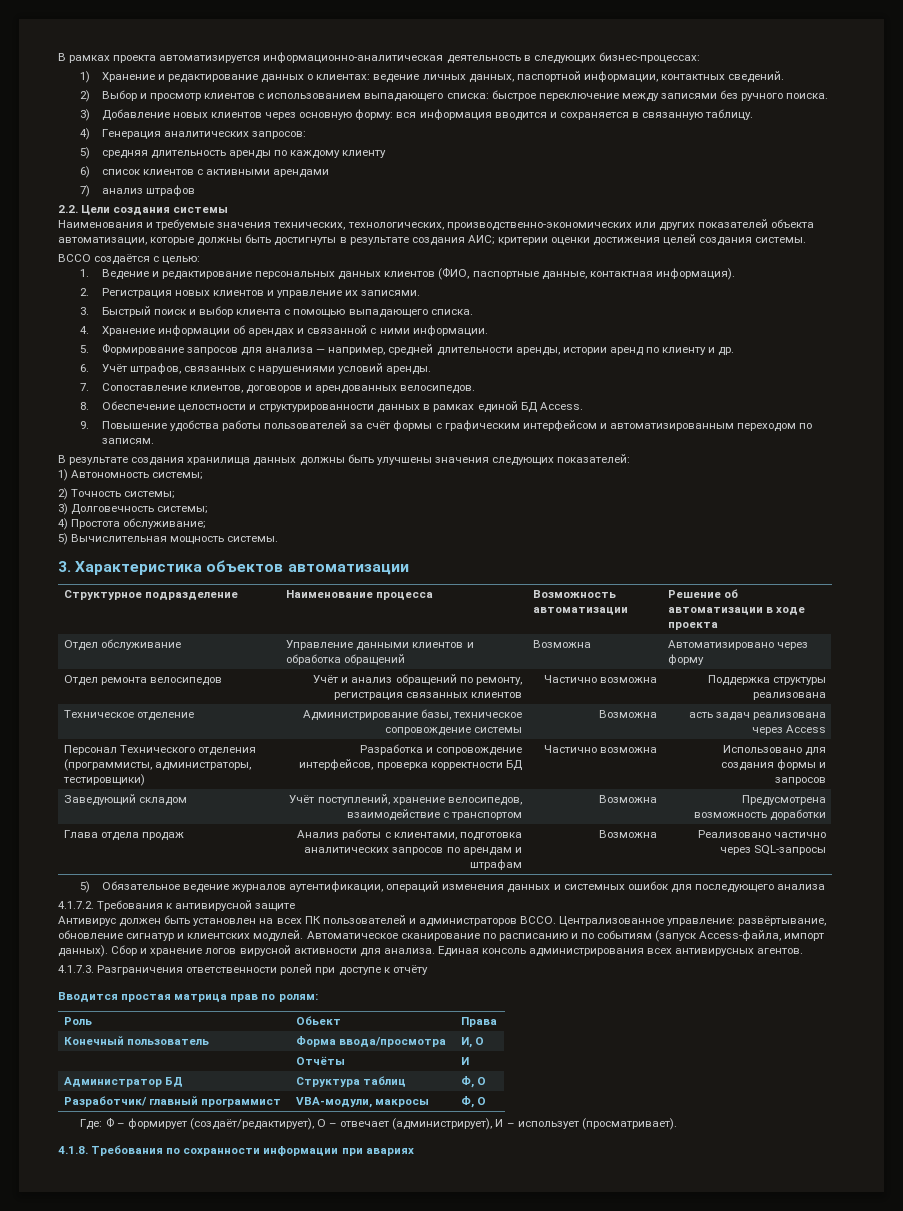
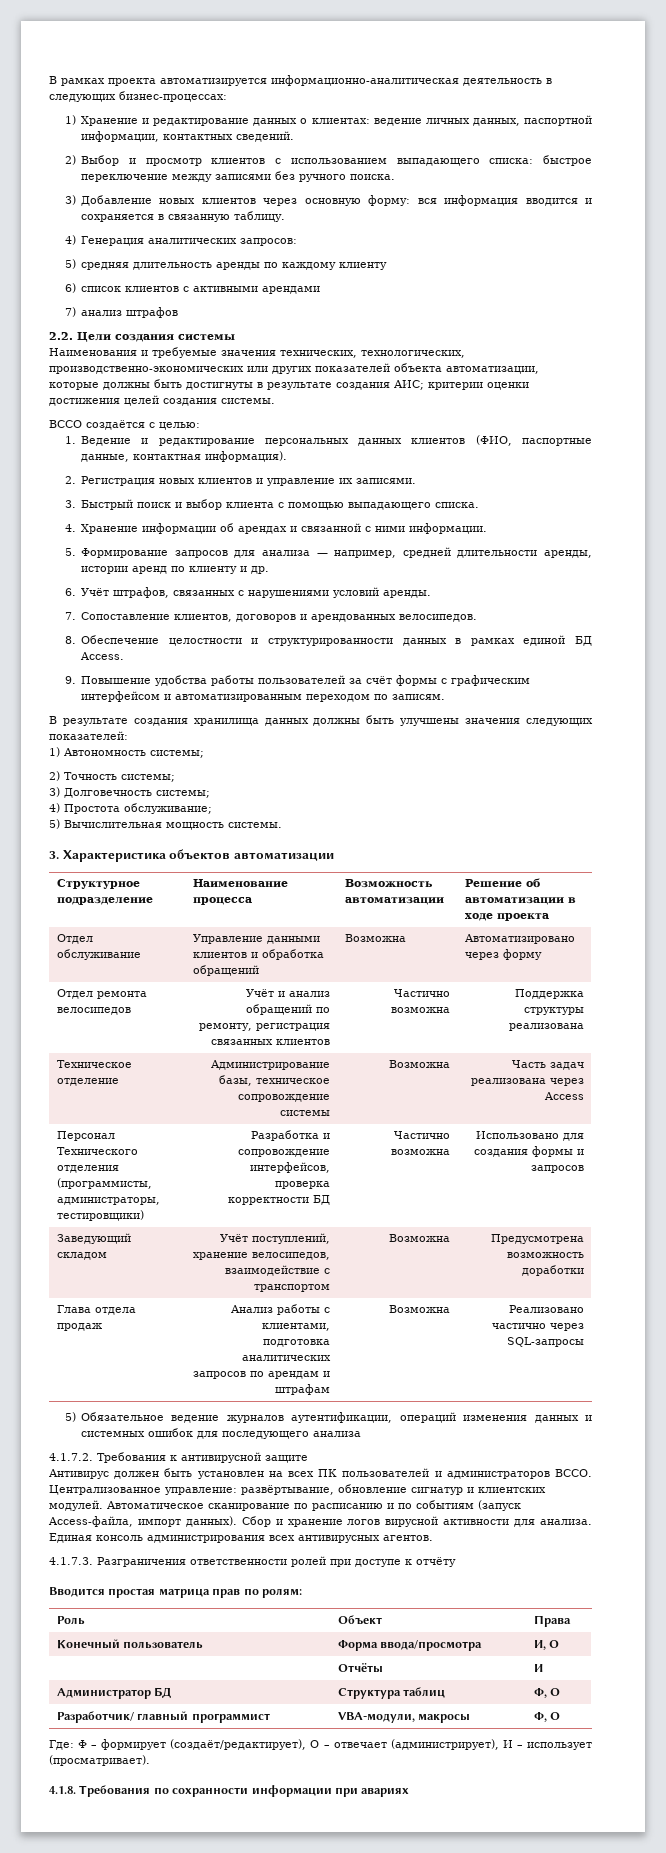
- Техническое отделение | Администрирование базы, техническое сопровождение системы | Возможна | асть задач реализована через Access
+ Техническое отделение | Администрирование базы, техническое сопровождение системы | Возможна | Часть задач реализована через Access
- Роль | Обьект | Права
+ Роль | Объект | Права

